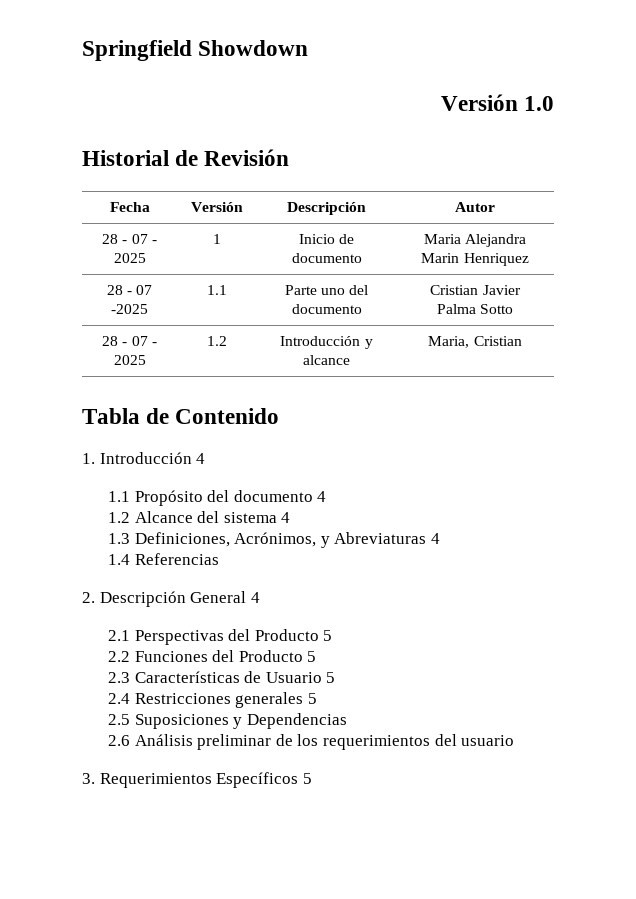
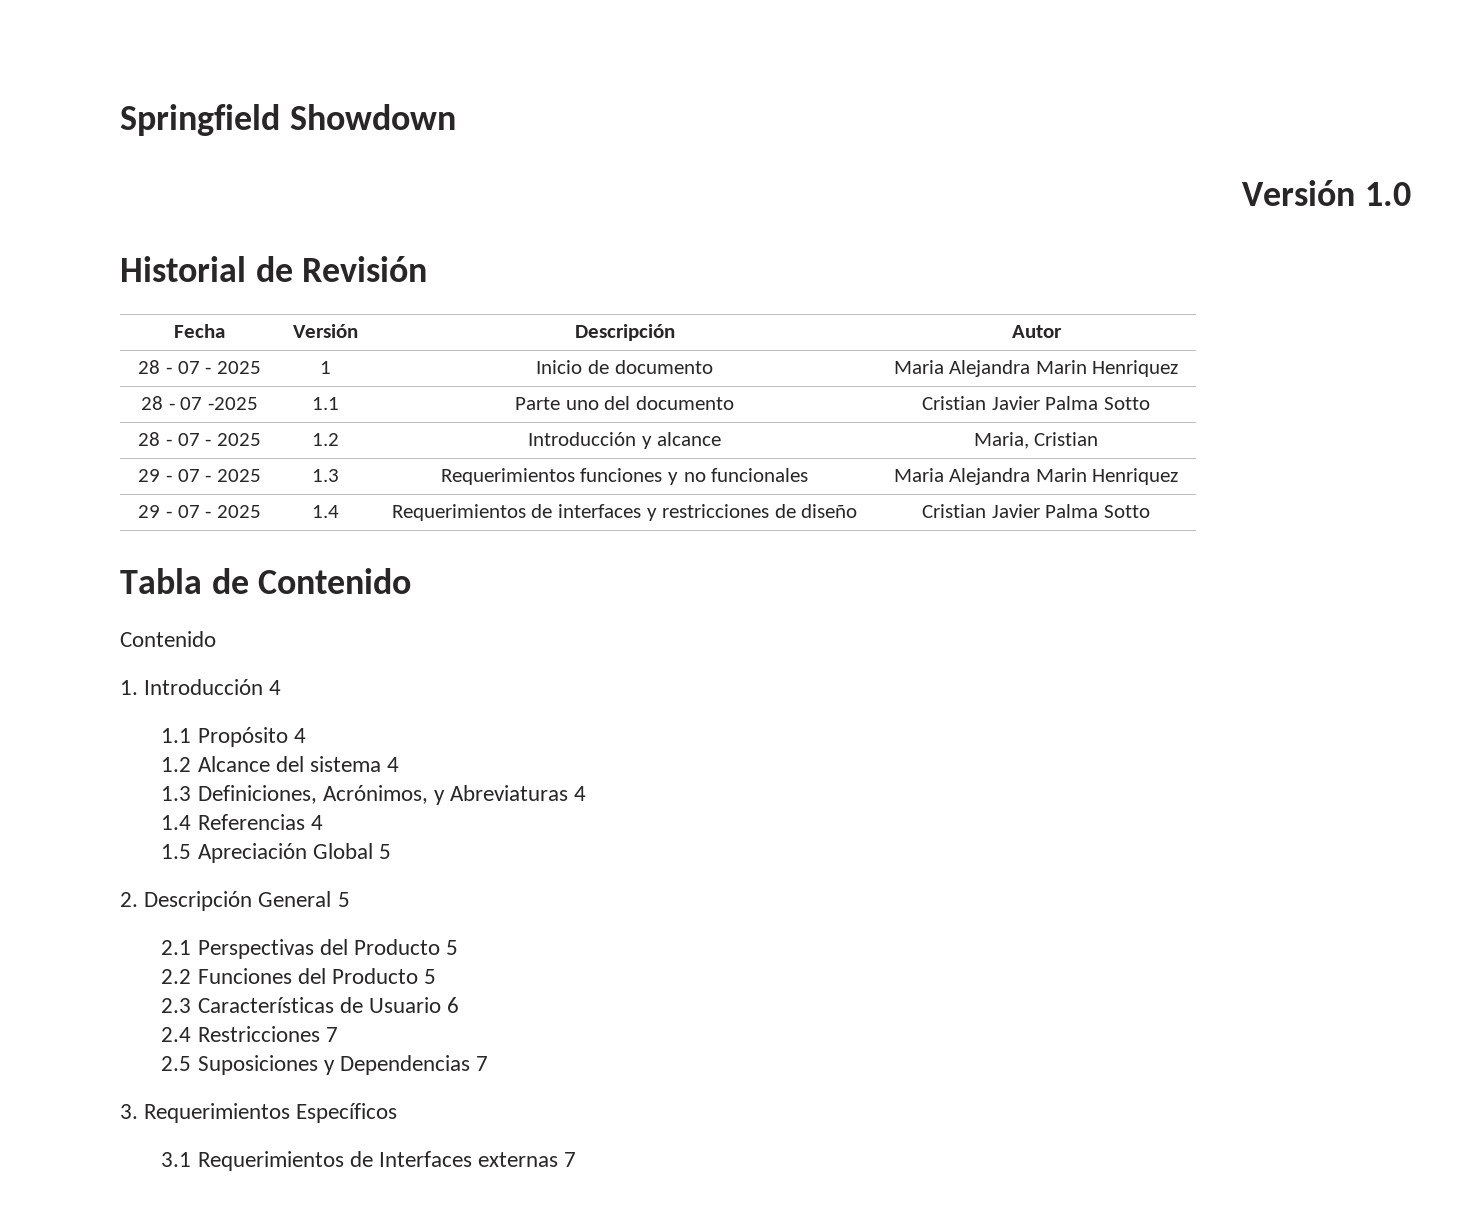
+ 29 - 07 - 2025 | 1.3 | Requerimientos funciones y no funcionales | Maria Alejandra Marin Henriquez
+ 29 - 07 - 2025 | 1.4 | Requerimientos de interfaces y restricciones de diseño | Cristian Javier Palma Sotto
  Tabla de Contenido
+ Contenido
- 1.1 Propósito del documento 4
+ 1.1 Propósito 4
- 1.4 Referencias
+ 1.4 Referencias 4
+ 1.5 Apreciación Global 5
- 2. Descripción General 4
+ 2. Descripción General 5
- 2.3 Características de Usuario 5
+ 2.3 Características de Usuario 6
- 2.4 Restricciones generales 5
+ 2.4 Restricciones 7
- 2.5 Suposiciones y Dependencias
- 2.6 Análisis preliminar de los requerimientos del usuario
- 3. Requerimientos Específicos 5
+ 2.5 Suposiciones y Dependencias 7
+ 3. Requerimientos Específicos
+ 3.1 Requerimientos de Interfaces externas 7

